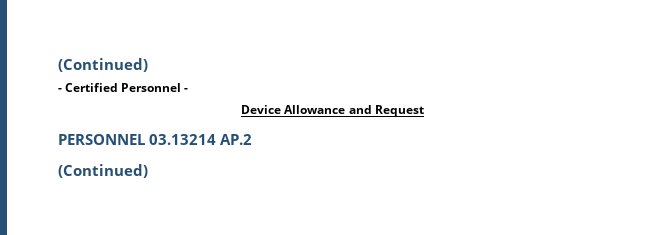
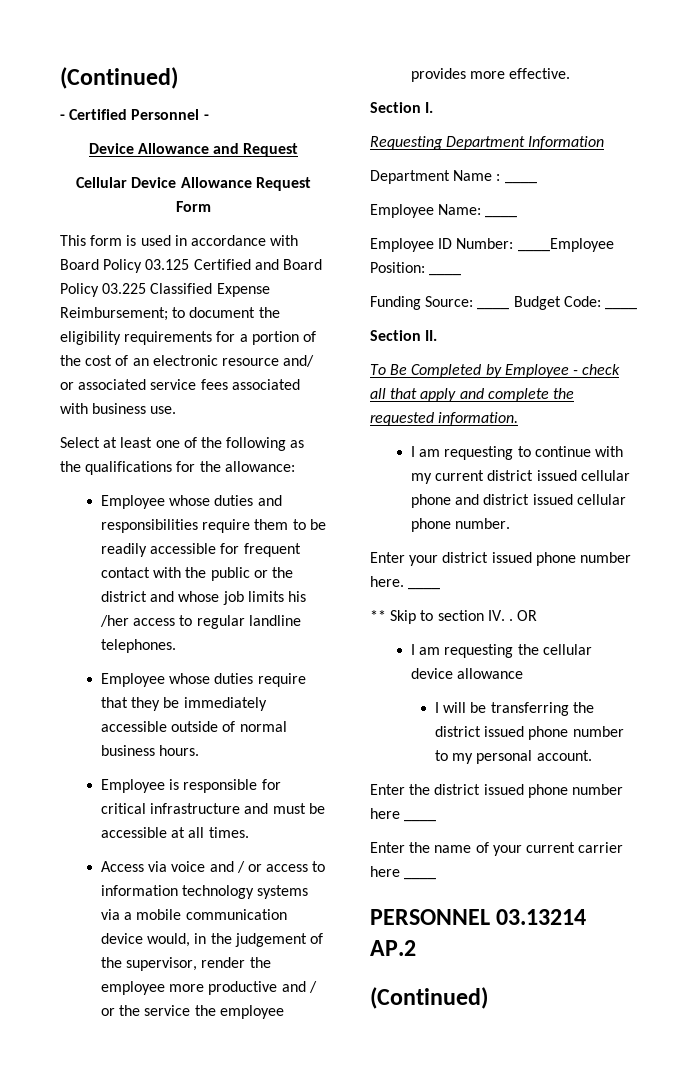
+ Cellular Device Allowance Request Form
+ This form is used in accordance with Board Policy 03.125 Certified and Board Policy 03.225 Classified Expense Reimbursement; to document the eligibility requirements for a portion of the cost of an electronic resource and/ or associated service fees associated with business use.
+ Select at least one of the following as the qualifications for the allowance:
+ Employee whose duties and responsibilities require them to be readily accessible for frequent contact with the public or the district and whose job limits his /her access to regular landline telephones.
+ Employee whose duties require that they be immediately accessible outside of normal business hours.
+ Employee is responsible for critical infrastructure and must be accessible at all times.
+ Access via voice and / or access to information technology systems via a mobile communication device would, in the judgement of the supervisor, render the employee more productive and / or the service the employee provides more effective.
+ Section I.
+ Requesting Department Information
+ Department Name : ____
+ Employee Name: ____
+ Employee ID Number: ____Employee Position: ____
+ Funding Source: ____ Budget Code: ____
+ Section II.
+ To Be Completed by Employee - check all that apply and complete the requested information.
+ I am requesting to continue with my current district issued cellular phone and district issued cellular phone number.
+ Enter your district issued phone number here. ____
+ ** Skip to section IV. . OR
+ I am requesting the cellular device allowance
+ I will be transferring the district issued phone number to my personal account.
+ Enter the district issued phone number here ____
+ Enter the name of your current carrier here ____

